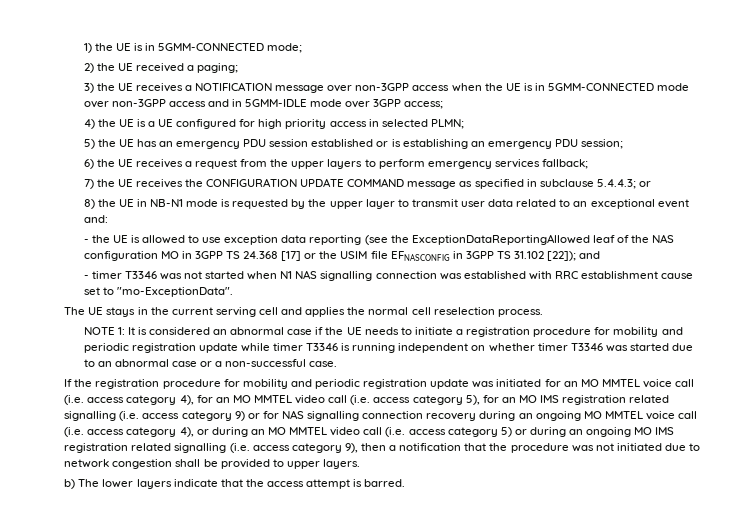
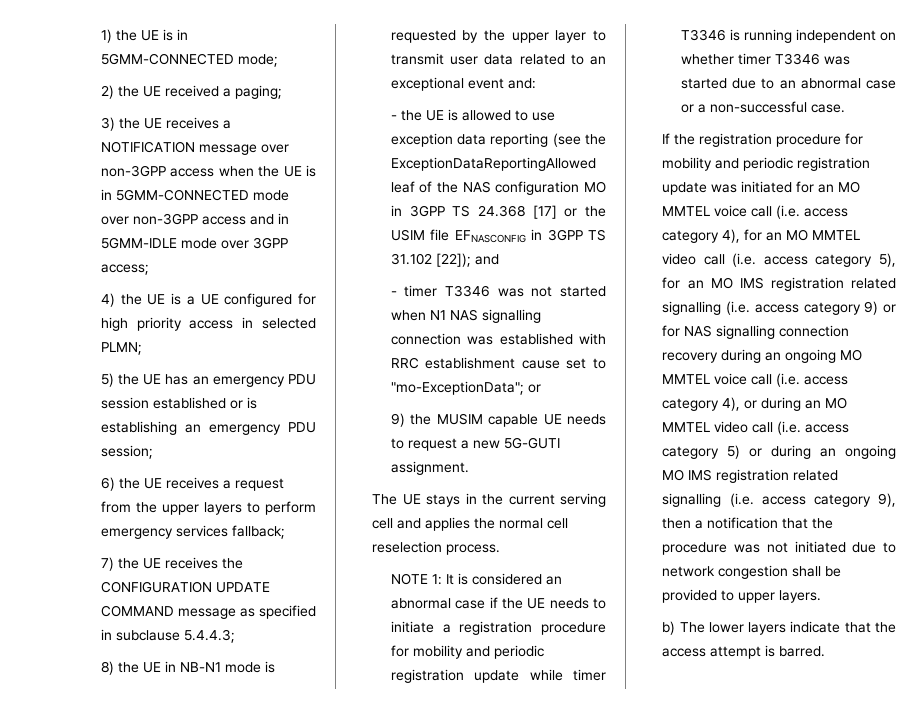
- 7) the UE receives the CONFIGURATION UPDATE COMMAND message as specified in subclause 5.4.4.3; or
+ 7) the UE receives the CONFIGURATION UPDATE COMMAND message as specified in subclause 5.4.4.3;
- - timer T3346 was not started when N1 NAS signalling connection was established with RRC establishment cause set to "mo-ExceptionData".
+ - timer T3346 was not started when N1 NAS signalling connection was established with RRC establishment cause set to "mo-ExceptionData"; or
+ 9) the MUSIM capable UE needs to request a new 5G-GUTI assignment.

